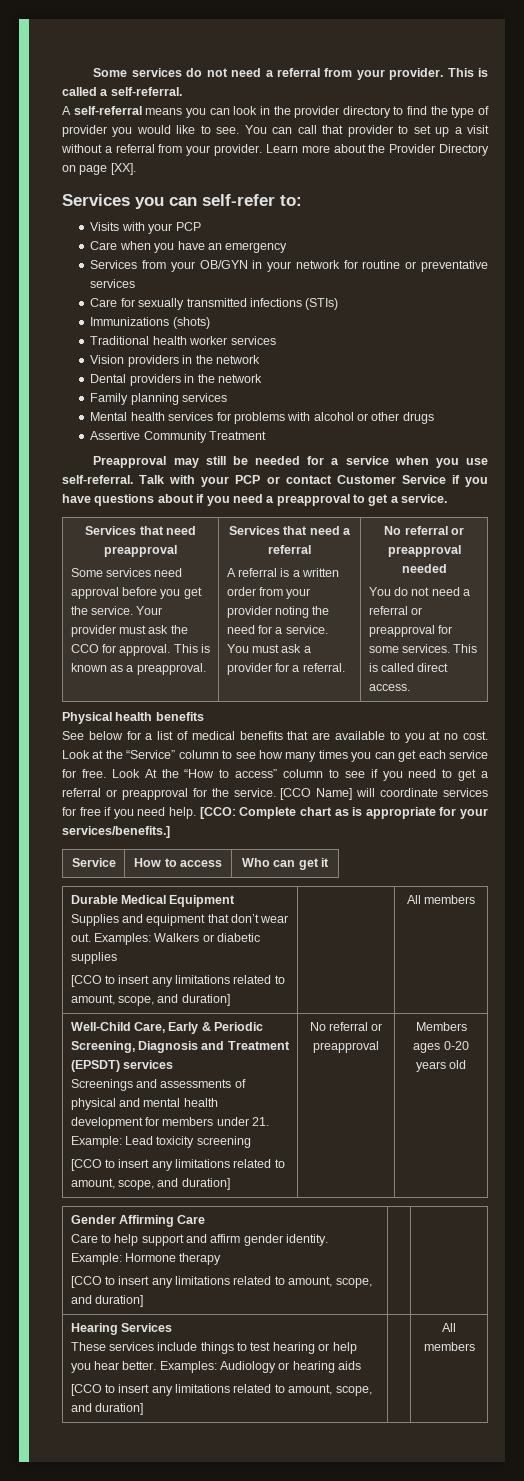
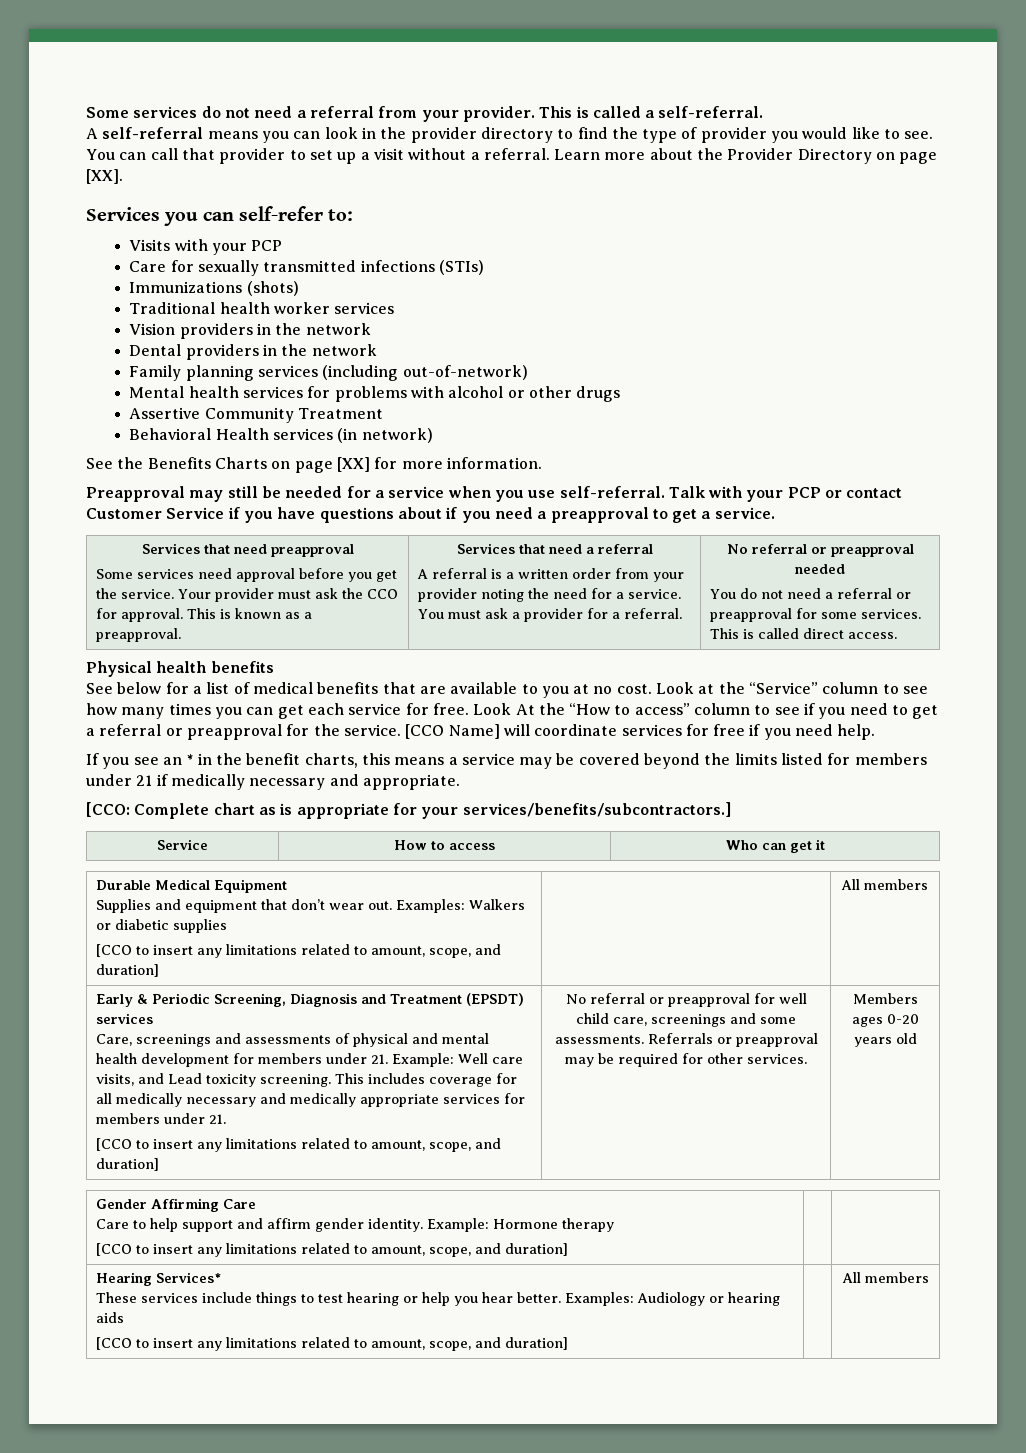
- You can call that provider to set up a visit without a referral from your provider.
+ You can call that provider to set up a visit without a referral.
- Care when you have an emergency
- Services from your OB/GYN in your network for routine or preventative services
- Family planning services
+ Family planning services (including out-of-network)
+ Behavioral Health services (in network)
+ See the Benefits Charts on page [XX] for more information.
- [CCO Name] will coordinate services for free if you need help. [CCO: Complete chart as is appropriate for your services/benefits.]
+ [CCO Name] will coordinate services for free if you need help.
+ If you see an * in the benefit charts, this means a service may be covered beyond the limits listed for members under 21 if medically necessary and appropriate.
+ [CCO: Complete chart as is appropriate for your services/benefits/subcontractors.]
- Well-Child Care, Early & Periodic Screening, Diagnosis and Treatment (EPSDT) services
+ Early & Periodic Screening, Diagnosis and Treatment (EPSDT) services
- Screenings and assessments of physical and mental health development for members under 21. Example: Lead toxicity screening
+ Care, screenings and assessments of physical and mental health development for members under 21. Example: Well care visits, and Lead toxicity screening. This includes coverage for all medically necessary and medically appropriate services for members under 21.
- [CCO to insert any limitations related to amount, scope, and duration] | No referral or preapproval
+ [CCO to insert any limitations related to amount, scope, and duration] | No referral or preapproval for well child care, screenings and some assessments. Referrals or preapproval may be required for other services.
- Hearing Services
+ Hearing Services*

